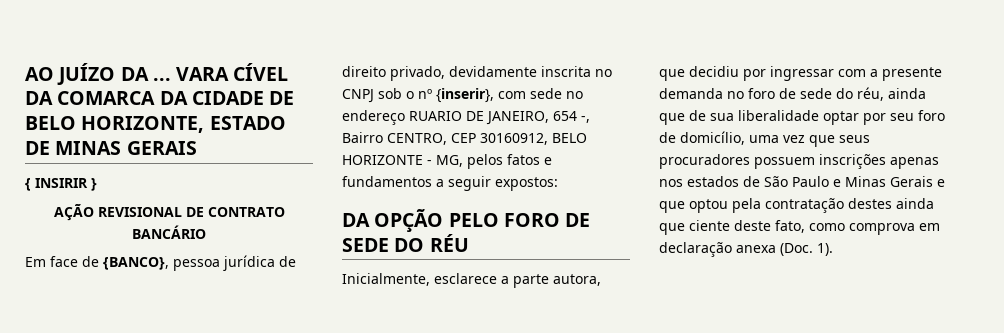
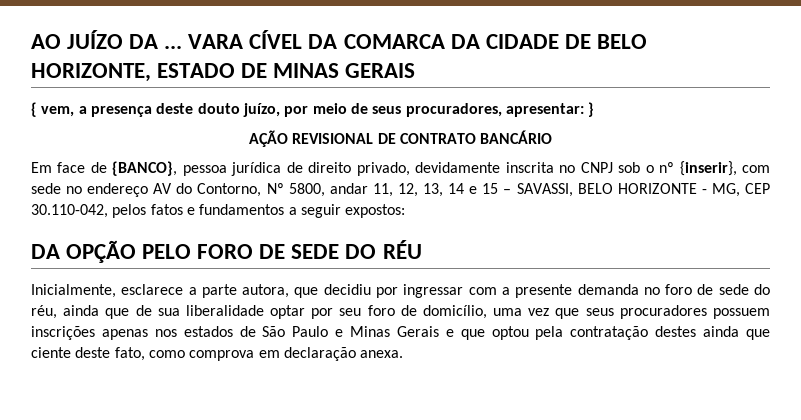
- { INSIRIR }
+ { vem, a presença deste douto juízo, por meio de seus procuradores, apresentar: }
- Em face de {BANCO}, pessoa jurídica de direito privado, devidamente inscrita no CNPJ sob o nº {inserir}, com sede no endereço RUARIO DE JANEIRO, 654 -, Bairro CENTRO, CEP 30160912, BELO HORIZONTE - MG, pelos fatos e fundamentos a seguir expostos:
+ Em face de {BANCO}, pessoa jurídica de direito privado, devidamente inscrita no CNPJ sob o nº {inserir}, com sede no endereço AV do Contorno, Nº 5800, andar 11, 12, 13, 14 e 15 – SAVASSI, BELO HORIZONTE - MG, CEP 30.110-042, pelos fatos e fundamentos a seguir expostos:
- Inicialmente, esclarece a parte autora, que decidiu por ingressar com a presente demanda no foro de sede do réu, ainda que de sua liberalidade optar por seu foro de domicílio, uma vez que seus procuradores possuem inscrições apenas nos estados de São Paulo e Minas Gerais e que optou pela contratação destes ainda que ciente deste fato, como comprova em declaração anexa (Doc. 1).
+ Inicialmente, esclarece a parte autora, que decidiu por ingressar com a presente demanda no foro de sede do réu, ainda que de sua liberalidade optar por seu foro de domicílio, uma vez que seus procuradores possuem inscrições apenas nos estados de São Paulo e Minas Gerais e que optou pela contratação destes ainda que ciente deste fato, como comprova em declaração anexa.

